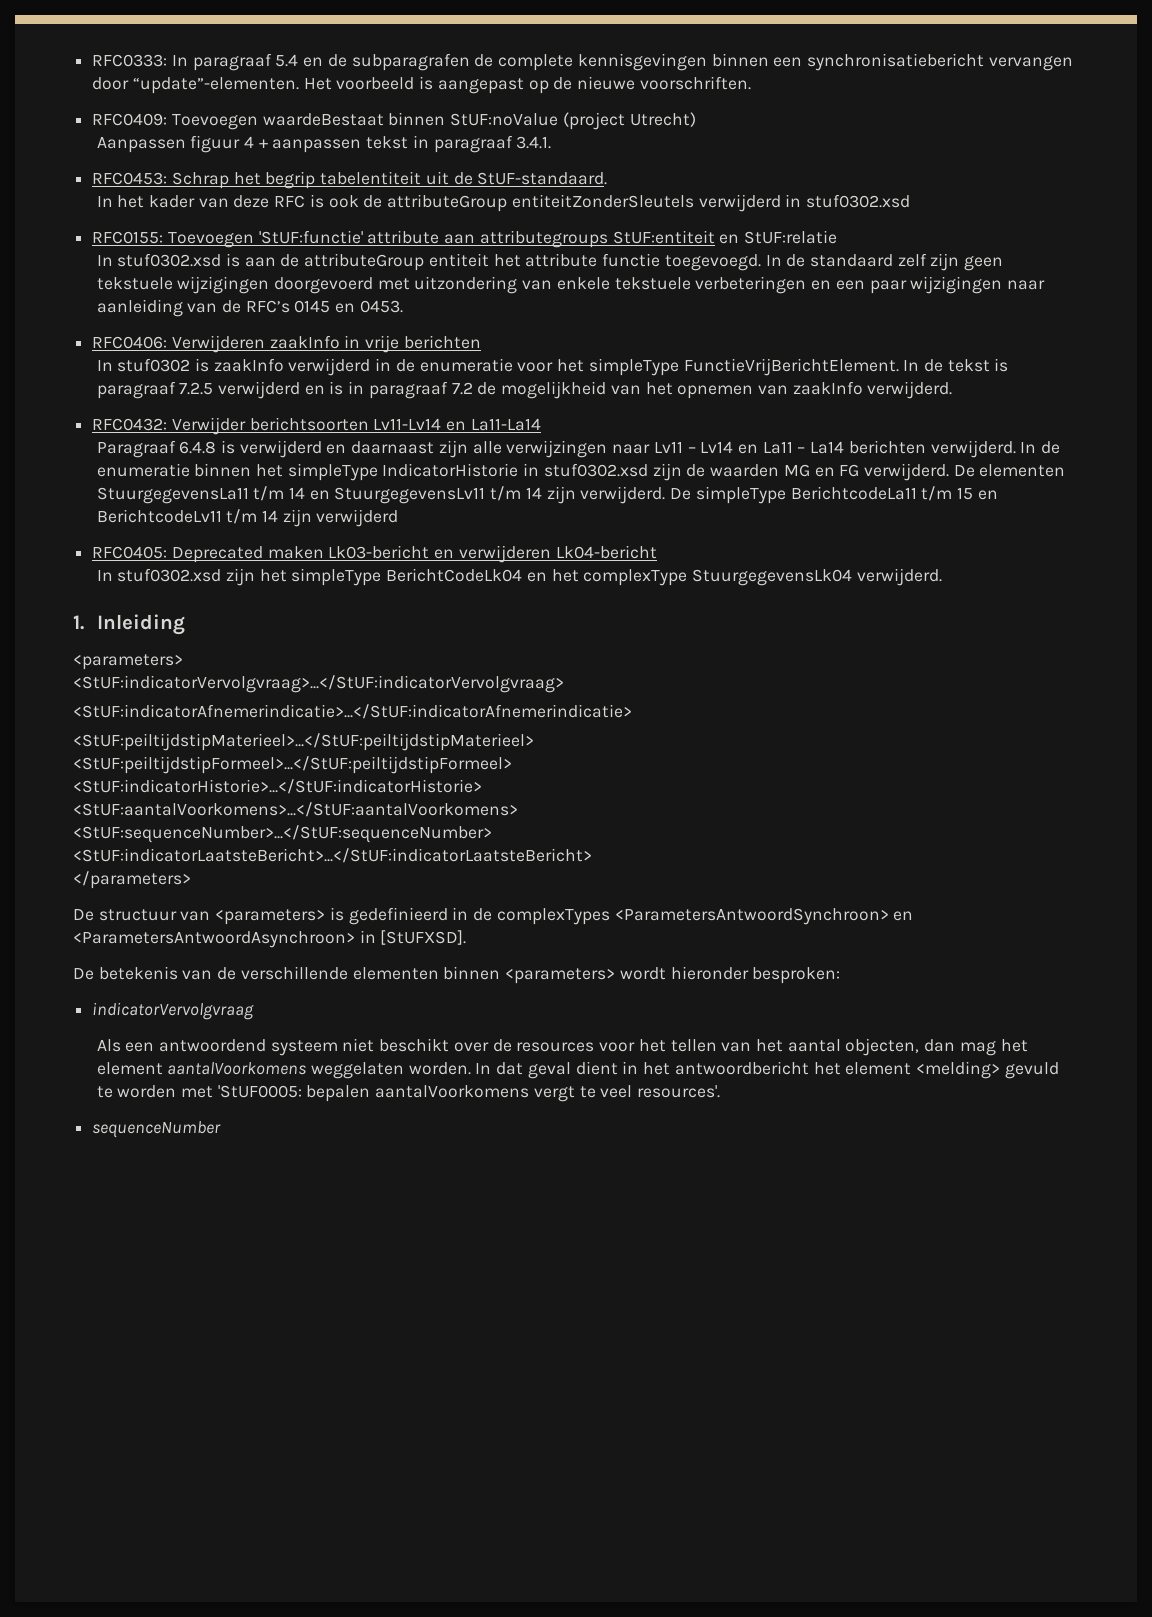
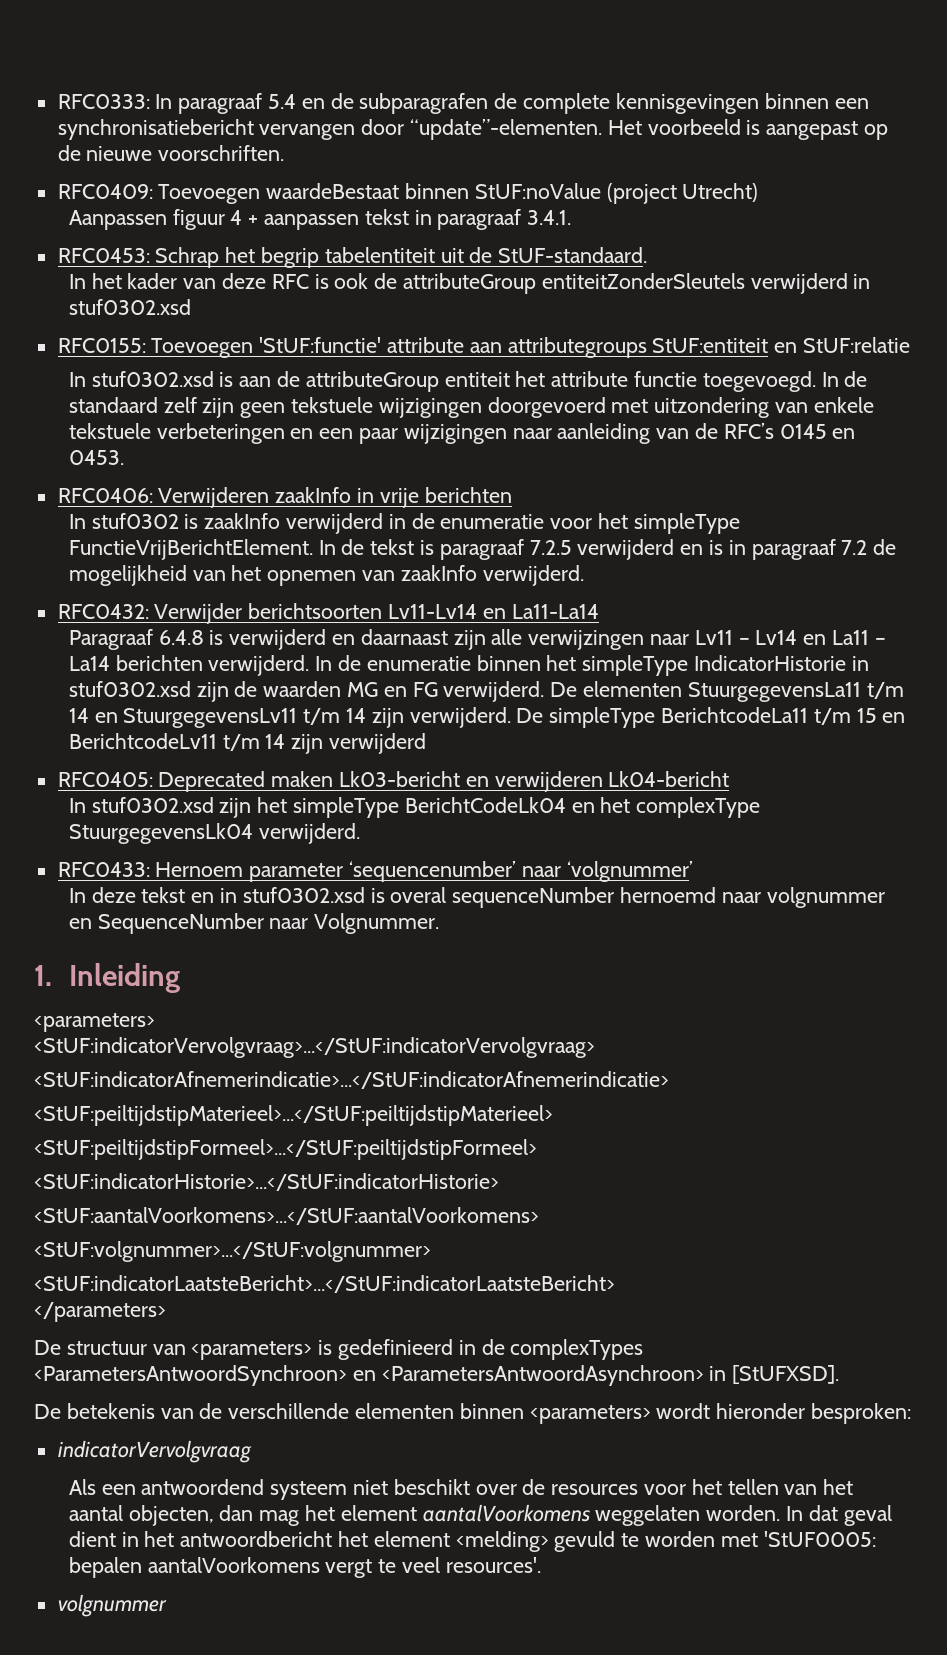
+ RFC0433: Hernoem parameter ‘sequencenumber’ naar ‘volgnummer’
+ In deze tekst en in stuf0302.xsd is overal sequenceNumber hernoemd naar volgnummer en SequenceNumber naar Volgnummer.
- <StUF:sequenceNumber>...</StUF:sequenceNumber>
+ <StUF:volgnummer>...</StUF:volgnummer>
  In dat geval dient in het antwoordbericht het element <melding> gevuld te worden met 'StUF0005: bepalen aantalVoorkomens vergt te veel resources'.
- sequenceNumber
+ volgnummer

